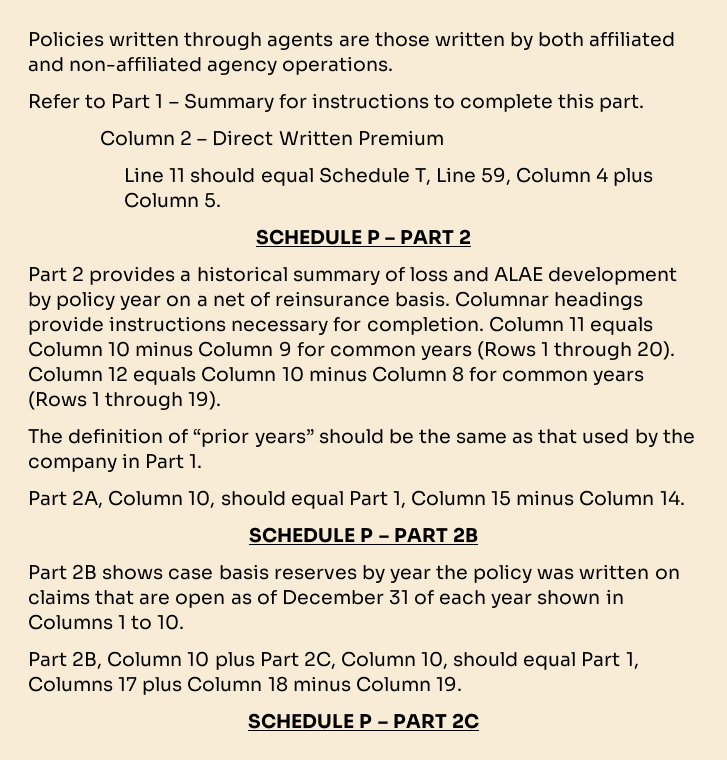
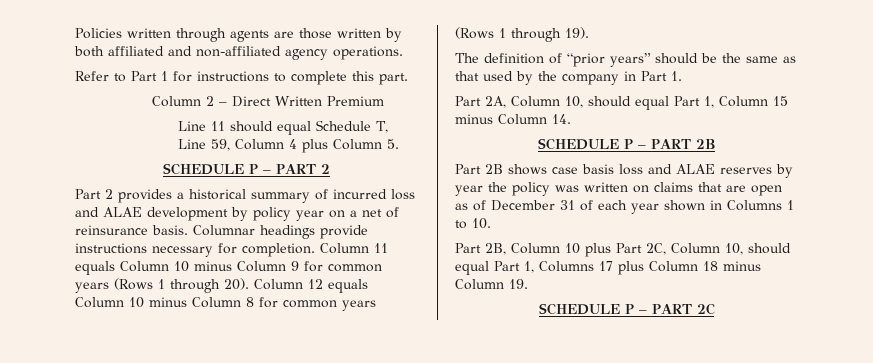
- Refer to Part 1 – Summary for instructions to complete this part.
+ Refer to Part 1 for instructions to complete this part.
- Part 2 provides a historical summary of loss and ALAE development by policy year on a net of reinsurance basis.
+ Part 2 provides a historical summary of incurred loss and ALAE development by policy year on a net of reinsurance basis.
- Part 2B shows case basis reserves by year the policy was written on claims that are open as of December 31 of each year shown in Columns 1 to 10.
+ Part 2B shows case basis loss and ALAE reserves by year the policy was written on claims that are open as of December 31 of each year shown in Columns 1 to 10.

